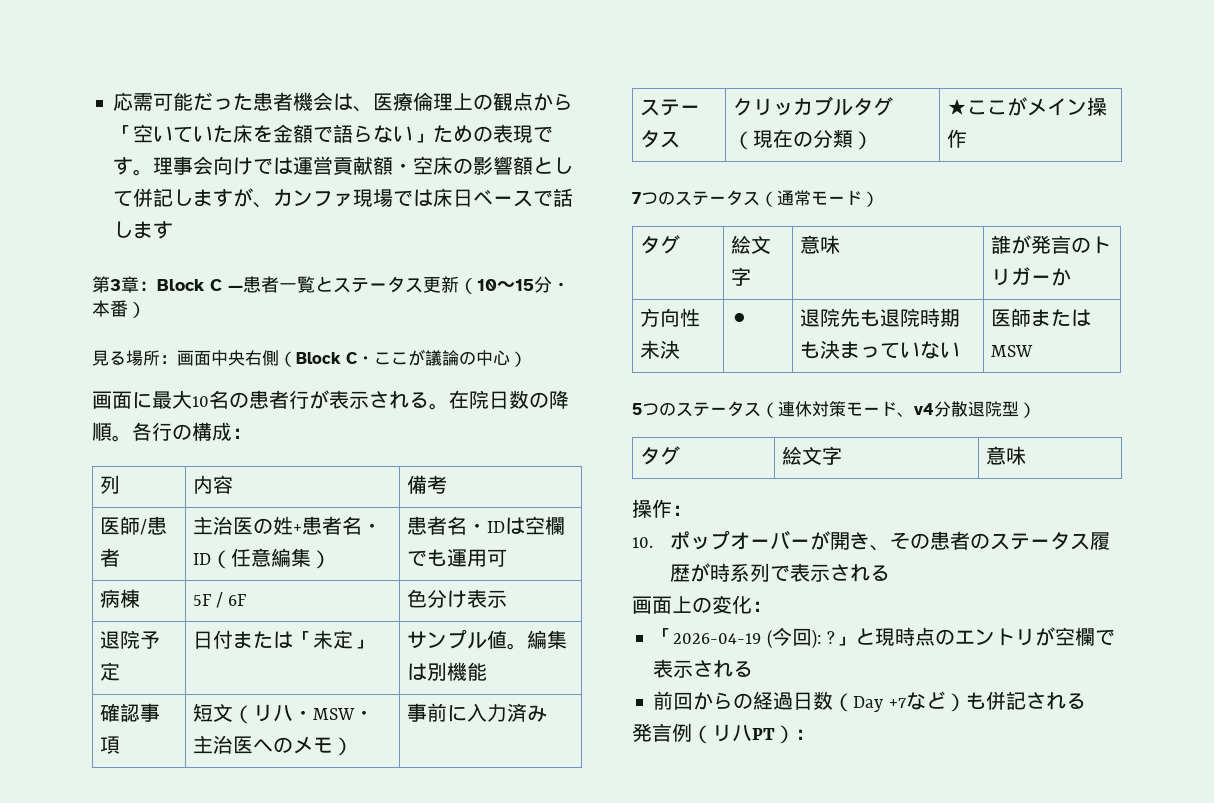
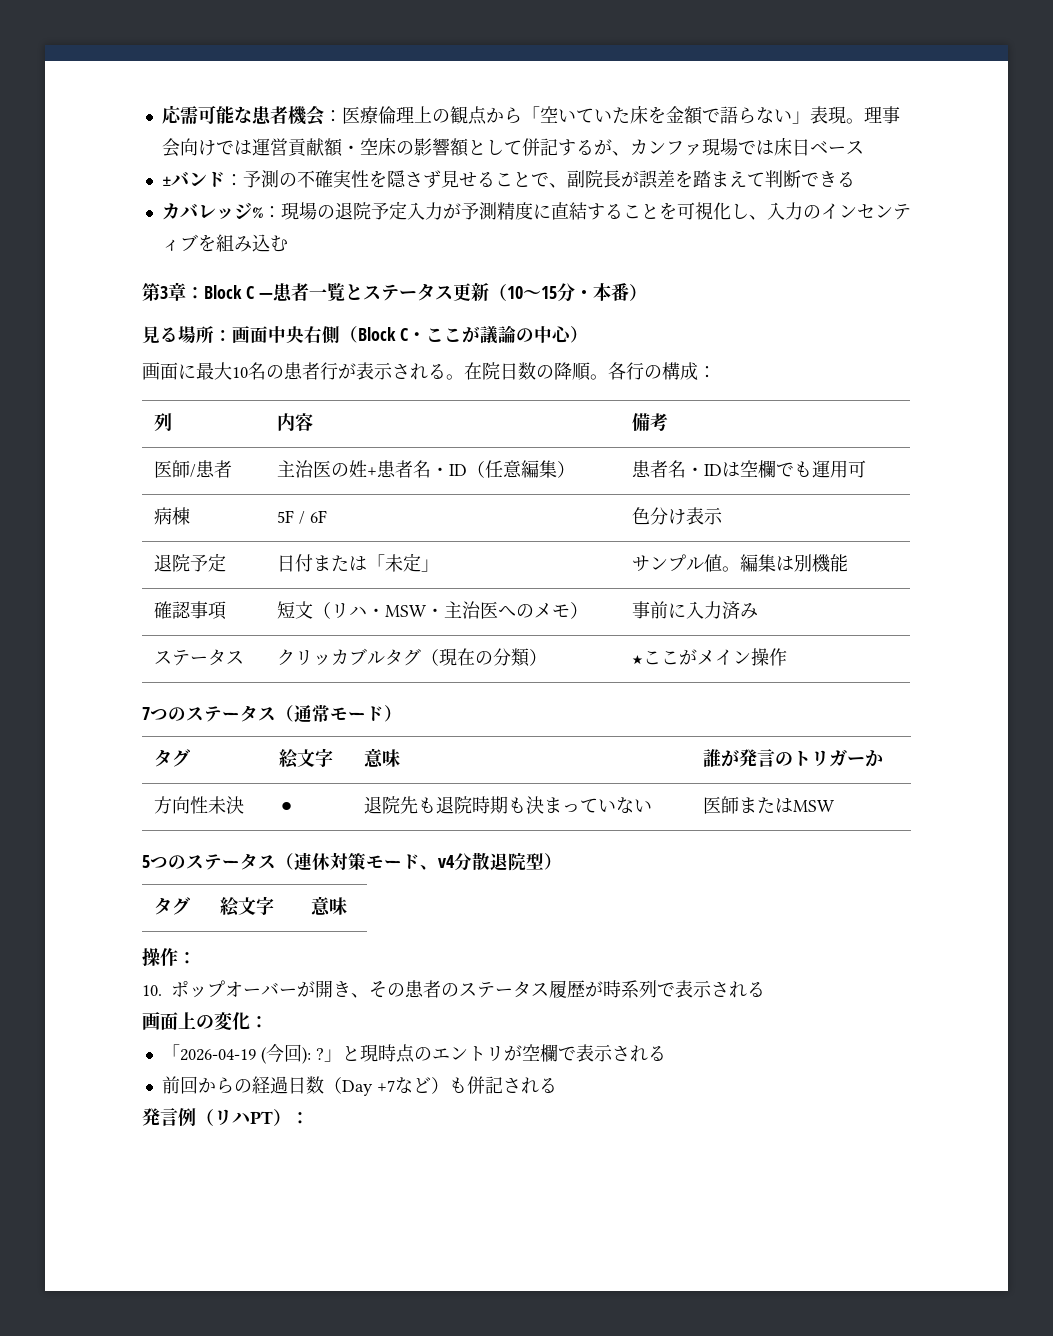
- 応需可能だった患者機会は、医療倫理上の観点から「空いていた床を金額で語らない」ための表現です。
+ 応需可能な患者機会：医療倫理上の観点から「空いていた床を金額で語らない」表現。
- 理事会向けでは運営貢献額・空床の影響額として併記しますが、カンファ現場では床日ベースで話します
+ 理事会向けでは運営貢献額・空床の影響額として併記するが、カンファ現場では床日ベース
+ ±バンド：予測の不確実性を隠さず見せることで、副院長が誤差を踏まえて判断できる
+ カバレッジ%：現場の退院予定入力が予測精度に直結することを可視化し、入力のインセンティブを組み込む

